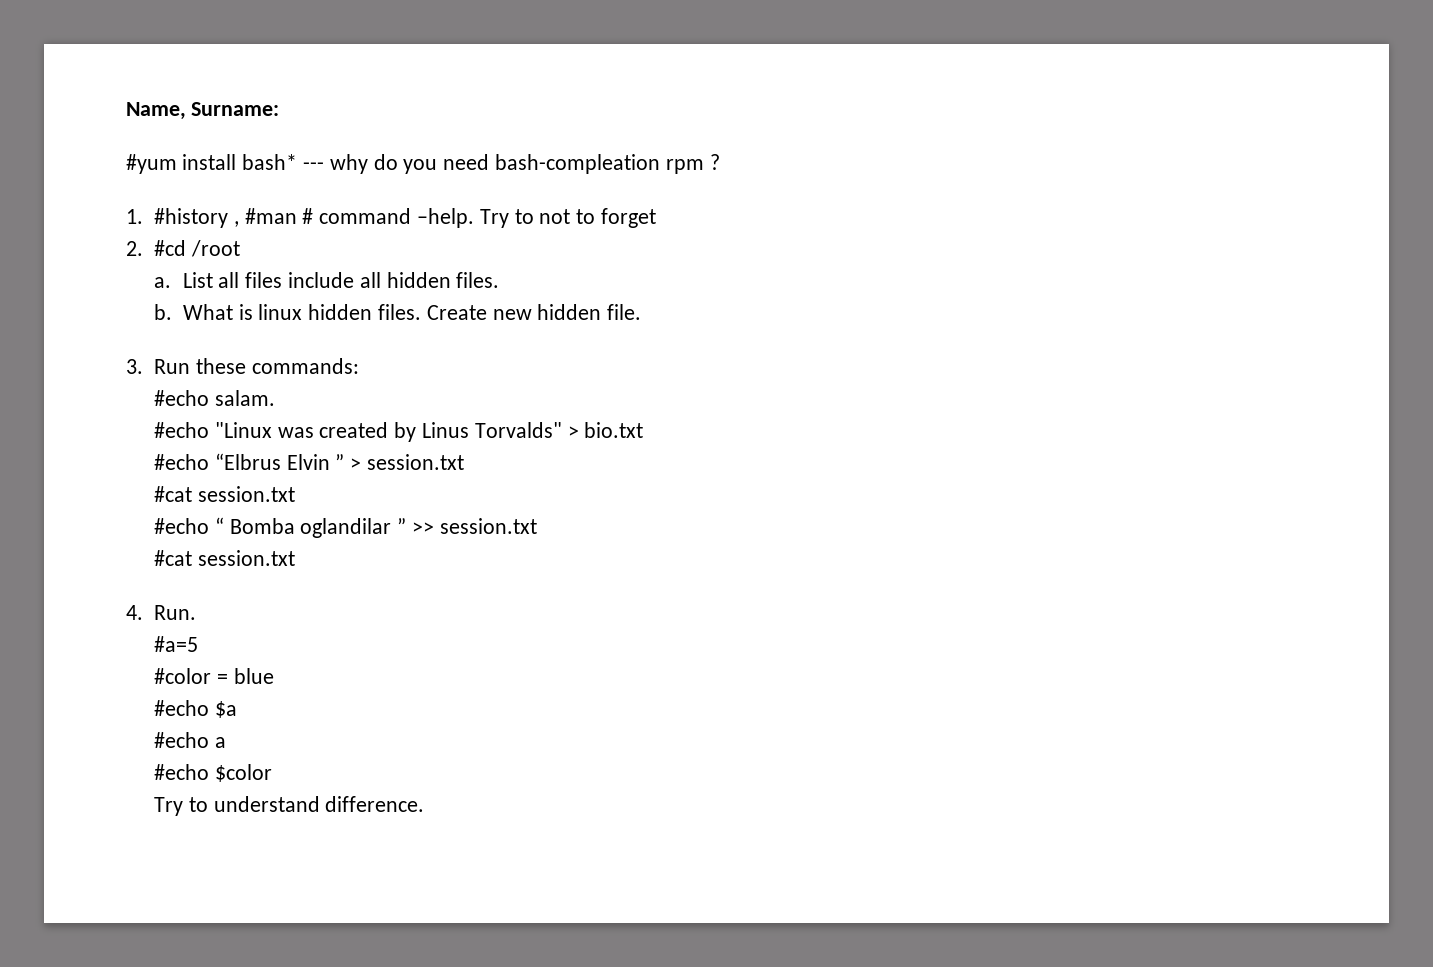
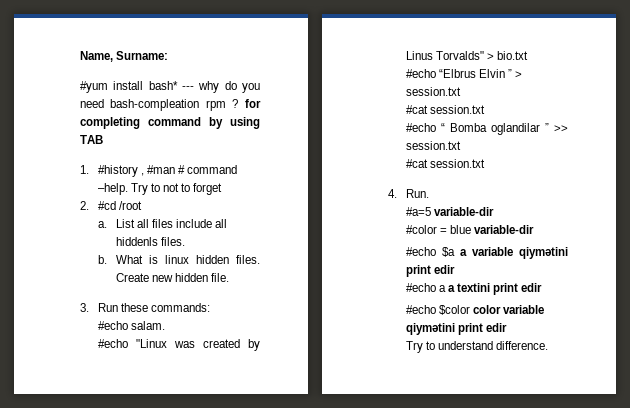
- #yum install bash* --- why do you need bash-compleation rpm ?
+ #yum install bash* --- why do you need bash-compleation rpm ? for completing command by using TAB
- List all files include all hidden files.
+ List all files include all hiddenls files.
- #a=5
+ #a=5 variable-dir
- #color = blue
+ #color = blue variable-dir
- #echo $a
- #echo a
- #echo $color
+ #echo $a a variable qiymətini print edir
+ #echo a a textini print edir
+ #echo $color color variable qiymətini print edir

